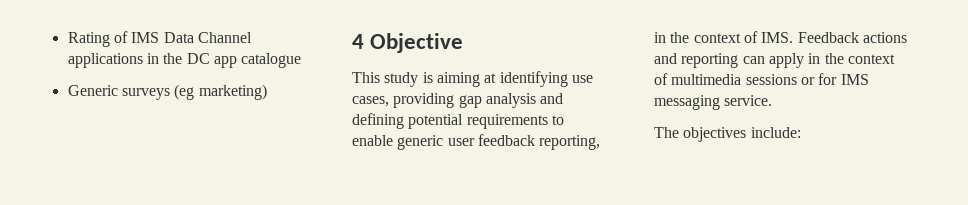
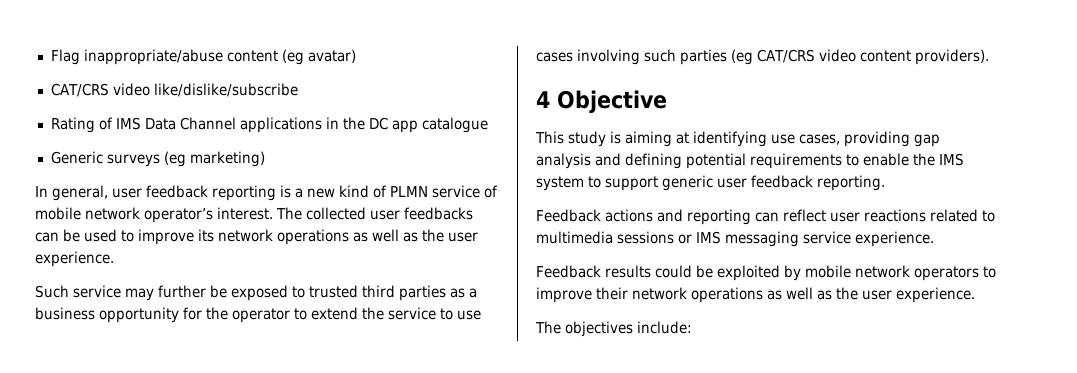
+ Flag inappropriate/abuse content (eg avatar)
+ CAT/CRS video like/dislike/subscribe
+ In general, user feedback reporting is a new kind of PLMN service of mobile network operator’s interest. The collected user feedbacks can be used to improve its network operations as well as the user experience.
+ Such service may further be exposed to trusted third parties as a business opportunity for the operator to extend the service to use cases involving such parties (eg CAT/CRS video content providers).
- This study is aiming at identifying use cases, providing gap analysis and defining potential requirements to enable generic user feedback reporting, in the context of IMS. Feedback actions and reporting can apply in the context of multimedia sessions or for IMS messaging service.
+ This study is aiming at identifying use cases, providing gap analysis and defining potential requirements to enable the IMS system to support generic user feedback reporting.
+ Feedback actions and reporting can reflect user reactions related to multimedia sessions or IMS messaging service experience.
+ Feedback results could be exploited by mobile network operators to improve their network operations as well as the user experience.

